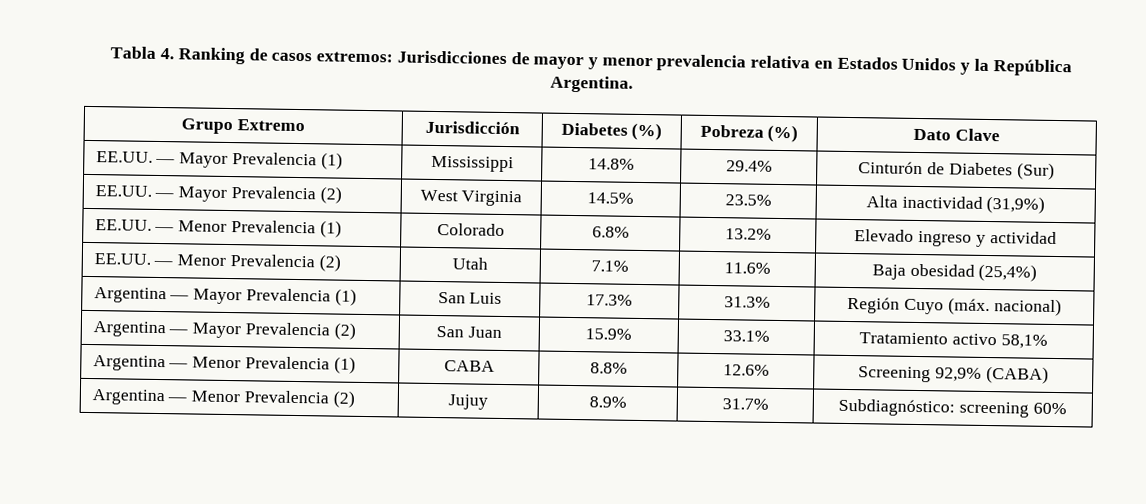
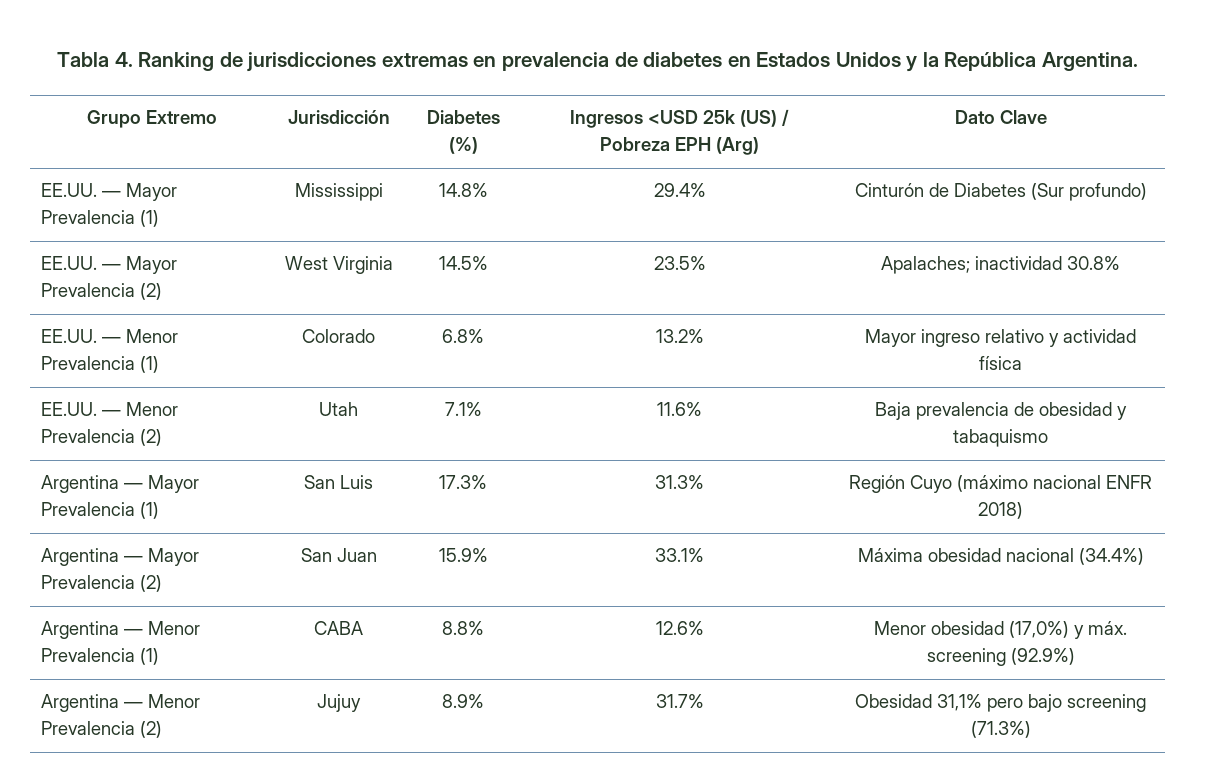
- Tabla 4. Ranking de casos extremos: Jurisdicciones de mayor y menor prevalencia relativa en Estados Unidos y la República Argentina.
+ Tabla 4. Ranking de jurisdicciones extremas en prevalencia de diabetes en Estados Unidos y la República Argentina.
- Grupo Extremo | Jurisdicción | Diabetes (%) | Pobreza (%) | Dato Clave
+ Grupo Extremo | Jurisdicción | Diabetes (%) | Ingresos <USD 25k (US) / Pobreza EPH (Arg) | Dato Clave
- EE.UU. — Mayor Prevalencia (1) | Mississippi | 14.8% | 29.4% | Cinturón de Diabetes (Sur)
+ EE.UU. — Mayor Prevalencia (1) | Mississippi | 14.8% | 29.4% | Cinturón de Diabetes (Sur profundo)
- EE.UU. — Mayor Prevalencia (2) | West Virginia | 14.5% | 23.5% | Alta inactividad (31,9%)
+ EE.UU. — Mayor Prevalencia (2) | West Virginia | 14.5% | 23.5% | Apalaches; inactividad 30.8%
- EE.UU. — Menor Prevalencia (1) | Colorado | 6.8% | 13.2% | Elevado ingreso y actividad
+ EE.UU. — Menor Prevalencia (1) | Colorado | 6.8% | 13.2% | Mayor ingreso relativo y actividad física
- EE.UU. — Menor Prevalencia (2) | Utah | 7.1% | 11.6% | Baja obesidad (25,4%)
+ EE.UU. — Menor Prevalencia (2) | Utah | 7.1% | 11.6% | Baja prevalencia de obesidad y tabaquismo
- Argentina — Mayor Prevalencia (1) | San Luis | 17.3% | 31.3% | Región Cuyo (máx. nacional)
+ Argentina — Mayor Prevalencia (1) | San Luis | 17.3% | 31.3% | Región Cuyo (máximo nacional ENFR 2018)
- Argentina — Mayor Prevalencia (2) | San Juan | 15.9% | 33.1% | Tratamiento activo 58,1%
+ Argentina — Mayor Prevalencia (2) | San Juan | 15.9% | 33.1% | Máxima obesidad nacional (34.4%)
- Argentina — Menor Prevalencia (1) | CABA | 8.8% | 12.6% | Screening 92,9% (CABA)
+ Argentina — Menor Prevalencia (1) | CABA | 8.8% | 12.6% | Menor obesidad (17,0%) y máx. screening (92.9%)
- Argentina — Menor Prevalencia (2) | Jujuy | 8.9% | 31.7% | Subdiagnóstico: screening 60%
+ Argentina — Menor Prevalencia (2) | Jujuy | 8.9% | 31.7% | Obesidad 31,1% pero bajo screening (71.3%)

